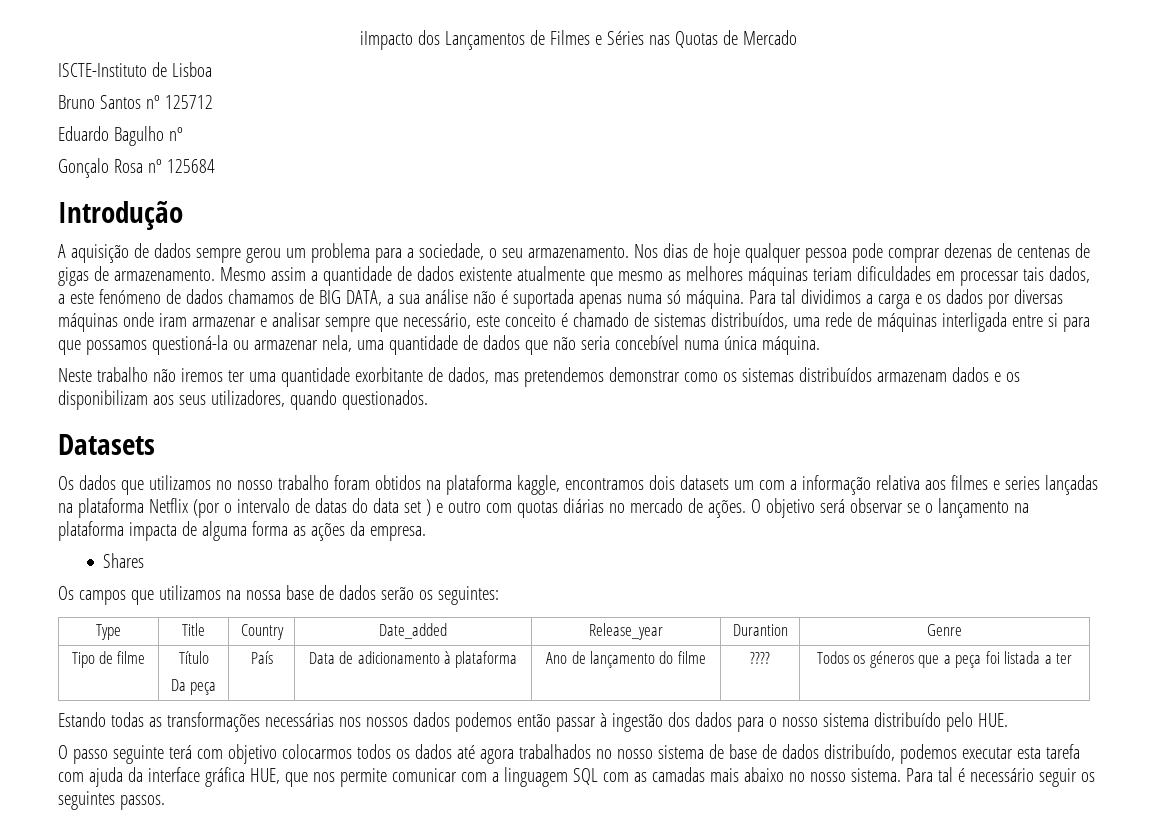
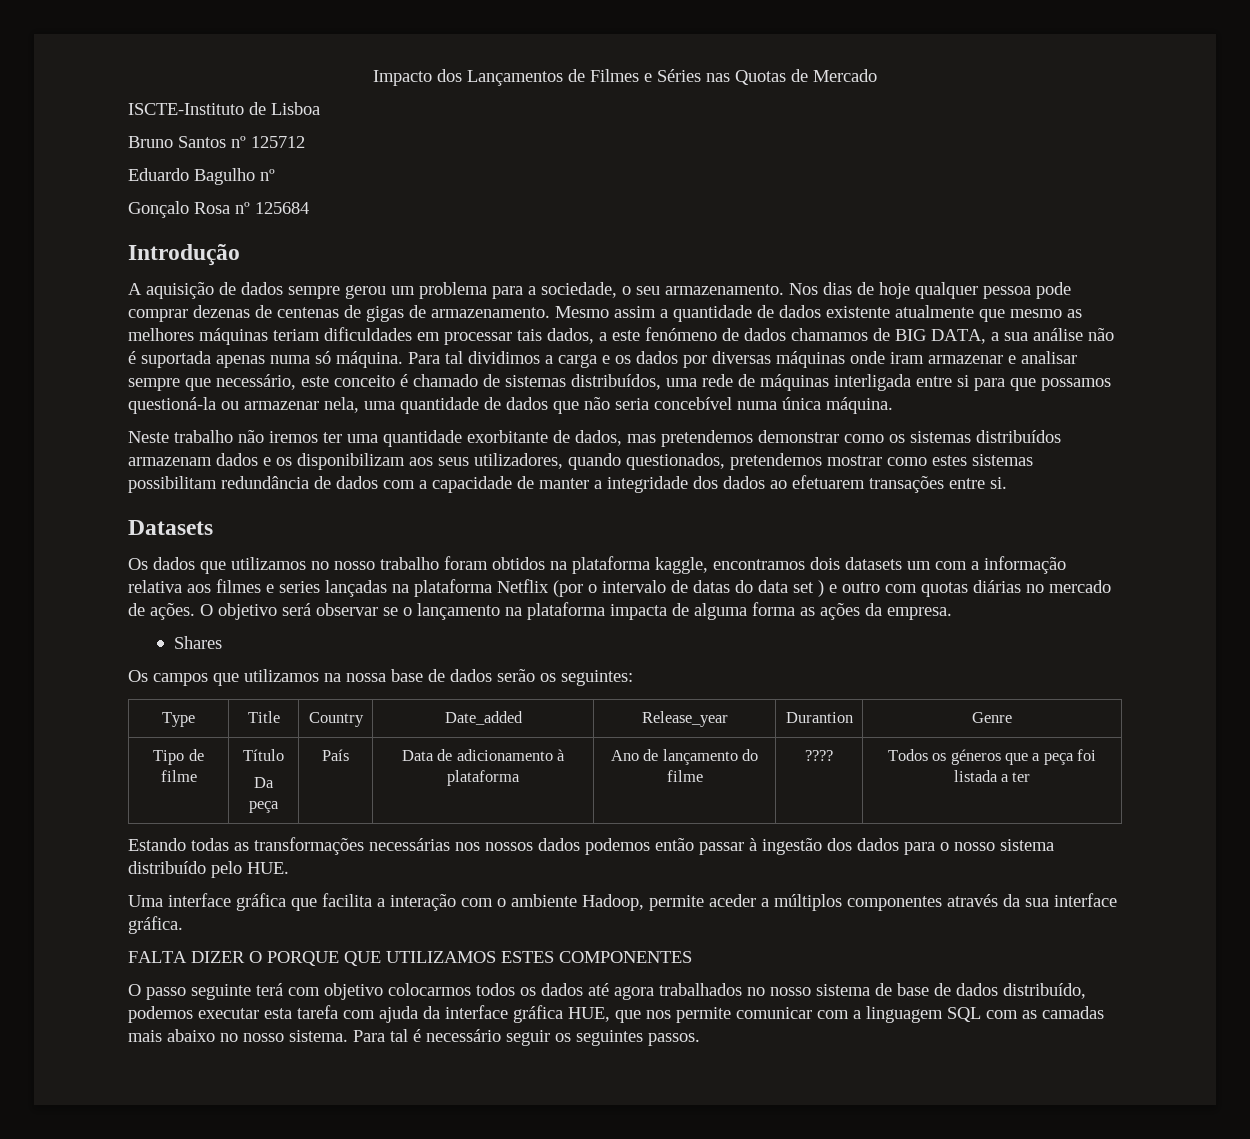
- iImpacto dos Lançamentos de Filmes e Séries nas Quotas de Mercado
+ Impacto dos Lançamentos de Filmes e Séries nas Quotas de Mercado
- Neste trabalho não iremos ter uma quantidade exorbitante de dados, mas pretendemos demonstrar como os sistemas distribuídos armazenam dados e os disponibilizam aos seus utilizadores, quando questionados.
+ Neste trabalho não iremos ter uma quantidade exorbitante de dados, mas pretendemos demonstrar como os sistemas distribuídos armazenam dados e os disponibilizam aos seus utilizadores, quando questionados, pretendemos mostrar como estes sistemas possibilitam redundância de dados com a capacidade de manter a integridade dos dados ao efetuarem transações entre si.
+ Uma interface gráfica que facilita a interação com o ambiente Hadoop, permite aceder a múltiplos componentes através da sua interface gráfica.
+ FALTA DIZER O PORQUE QUE UTILIZAMOS ESTES COMPONENTES

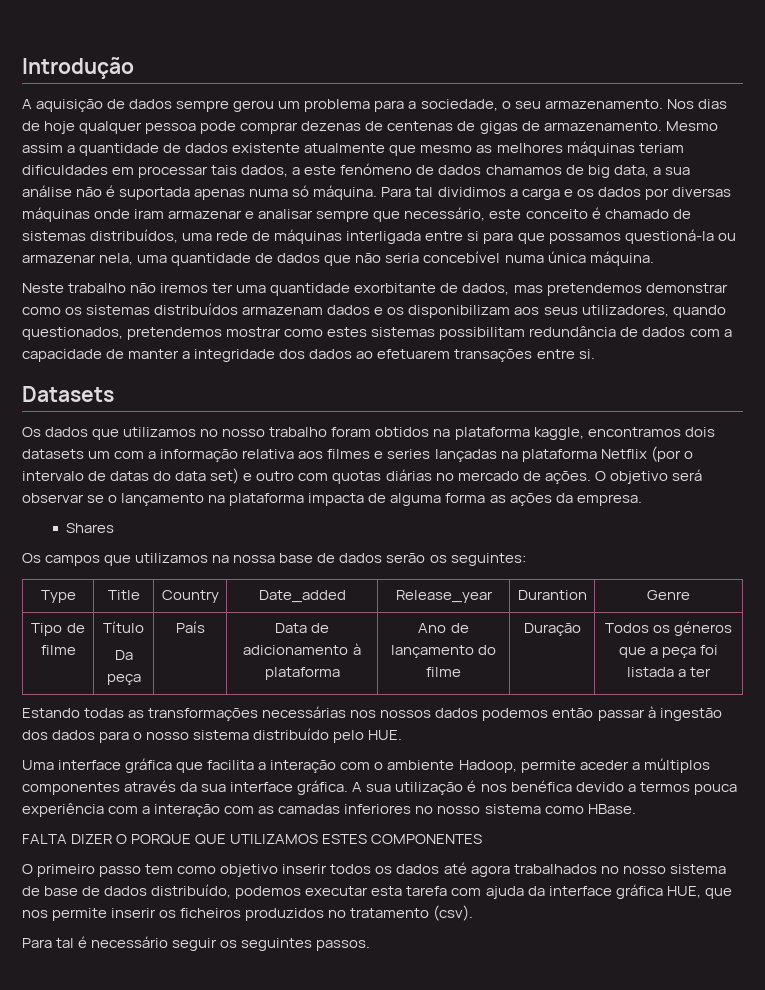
- Impacto dos Lançamentos de Filmes e Séries nas Quotas de Mercado
- ISCTE-Instituto de Lisboa
- Bruno Santos nº 125712
- Eduardo Bagulho nº
- Gonçalo Rosa nº 125684
- Mesmo assim a quantidade de dados existente atualmente que mesmo as melhores máquinas teriam dificuldades em processar tais dados, a este fenómeno de dados chamamos de BIG DATA, a sua análise não é suportada apenas numa só máquina.
+ Mesmo assim a quantidade de dados existente atualmente que mesmo as melhores máquinas teriam dificuldades em processar tais dados, a este fenómeno de dados chamamos de big data, a sua análise não é suportada apenas numa só máquina.
- Os dados que utilizamos no nosso trabalho foram obtidos na plataforma kaggle, encontramos dois datasets um com a informação relativa aos filmes e series lançadas na plataforma Netflix (por o intervalo de datas do data set ) e outro com quotas diárias no mercado de ações.
+ Os dados que utilizamos no nosso trabalho foram obtidos na plataforma kaggle, encontramos dois datasets um com a informação relativa aos filmes e series lançadas na plataforma Netflix (por o intervalo de datas do data set) e outro com quotas diárias no mercado de ações.
  Tipo de filme | Título
- Da peça | País | Data de adicionamento à plataforma | Ano de lançamento do filme | ???? | Todos os géneros que a peça foi listada a ter
+ Da peça | País | Data de adicionamento à plataforma | Ano de lançamento do filme | Duração | Todos os géneros que a peça foi listada a ter
+ A sua utilização é nos benéfica devido a termos pouca experiência com a interação com as camadas inferiores no nosso sistema como HBase.
- O passo seguinte terá com objetivo colocarmos todos os dados até agora trabalhados no nosso sistema de base de dados distribuído, podemos executar esta tarefa com ajuda da interface gráfica HUE, que nos permite comunicar com a linguagem SQL com as camadas mais abaixo no nosso sistema. Para tal é necessário seguir os seguintes passos.
+ O primeiro passo tem como objetivo inserir todos os dados até agora trabalhados no nosso sistema de base de dados distribuído, podemos executar esta tarefa com ajuda da interface gráfica HUE, que nos permite inserir os ficheiros produzidos no tratamento (csv).
+ Para tal é necessário seguir os seguintes passos.

